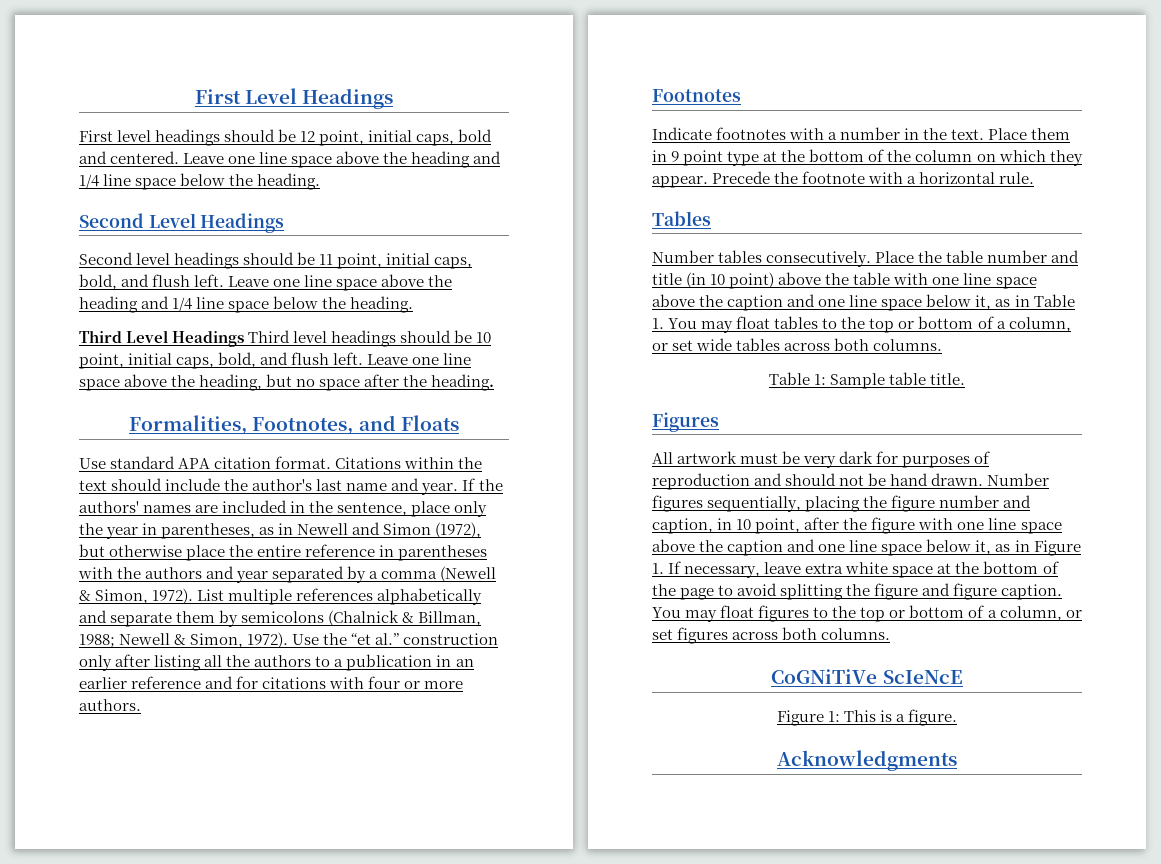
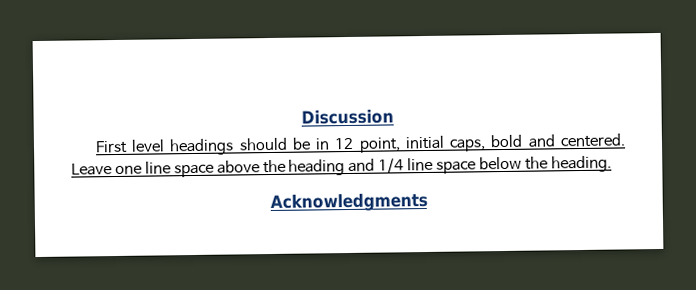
- First Level Headings
+ Discussion
- First level headings should be 12 point, initial caps, bold and centered.
+ First level headings should be in 12 point, initial caps, bold and centered.
- Second Level Headings
- Second level headings should be 11 point, initial caps, bold, and flush left. Leave one line space above the heading and 1/4 line space below the heading.
- Third Level Headings Third level headings should be 10 point, initial caps, bold, and flush left. Leave one line space above the heading, but no space after the heading.
- Formalities, Footnotes, and Floats
- Use standard APA citation format. Citations within the text should include the author's last name and year. If the authors' names are included in the sentence, place only the year in parentheses, as in Newell and Simon (1972), but otherwise place the entire reference in parentheses with the authors and year separated by a comma (Newell & Simon, 1972). List multiple references alphabetically and separate them by semicolons (Chalnick & Billman, 1988; Newell & Simon, 1972). Use the “et al.” construction only after listing all the authors to a publication in an earlier reference and for citations with four or more authors.
- Footnotes
- Indicate footnotes with a number in the text. Place them in 9 point type at the bottom of the column on which they appear. Precede the footnote with a horizontal rule.
- Tables
- Number tables consecutively. Place the table number and title (in 10 point) above the table with one line space above the caption and one line space below it, as in Table 1. You may float tables to the top or bottom of a column, or set wide tables across both columns.
- Table 1: Sample table title.
- Figures
- All artwork must be very dark for purposes of reproduction and should not be hand drawn. Number figures sequentially, placing the figure number and caption, in 10 point, after the figure with one line space above the caption and one line space below it, as in Figure 1. If necessary, leave extra white space at the bottom of the page to avoid splitting the figure and figure caption. You may float figures to the top or bottom of a column, or set figures across both columns.
- CoGNiTiVe ScIeNcE
- Figure 1: This is a figure.

